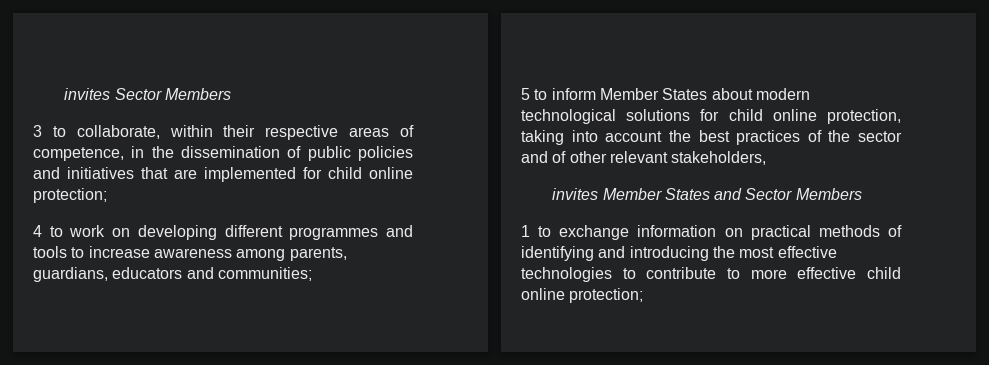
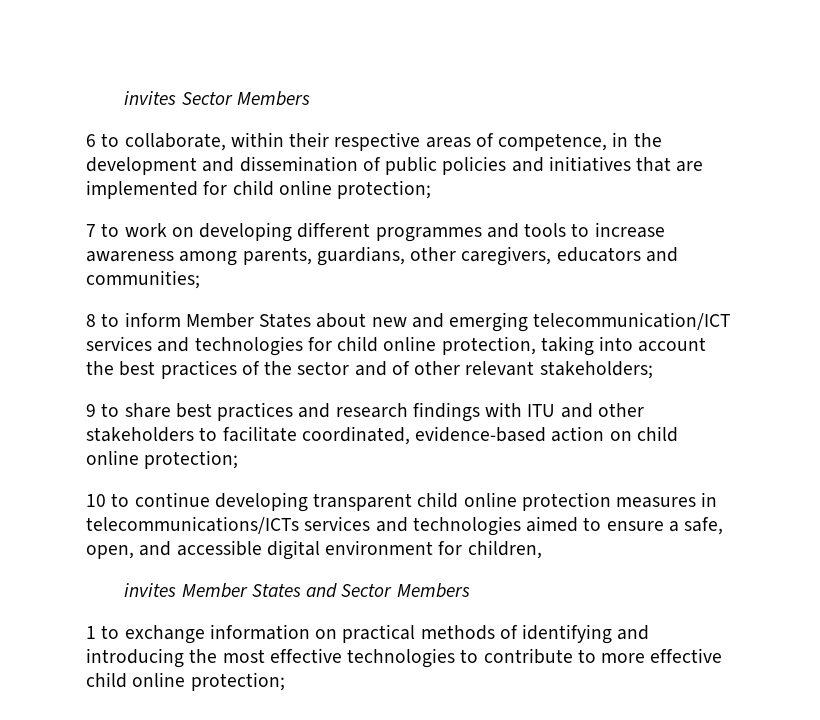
- 3 to collaborate, within their respective areas of competence, in the dissemination of public policies and initiatives that are implemented for child online protection;
+ 6 to collaborate, within their respective areas of competence, in the development and dissemination of public policies and initiatives that are implemented for child online protection;
- 4 to work on developing different programmes and tools to increase awareness among parents, guardians, educators and communities;
+ 7 to work on developing different programmes and tools to increase awareness among parents, guardians, other caregivers, educators and communities;
- 5 to inform Member States about modern technological solutions for child online protection, taking into account the best practices of the sector and of other relevant stakeholders,
+ 8 to inform Member States about new and emerging telecommunication/ICT services and technologies for child online protection, taking into account the best practices of the sector and of other relevant stakeholders;
+ 9 to share best practices and research findings with ITU and other stakeholders to facilitate coordinated, evidence-based action on child online protection;
+ 10 to continue developing transparent child online protection measures in telecommunications/ICTs services and technologies aimed to ensure a safe, open, and accessible digital environment for children,

